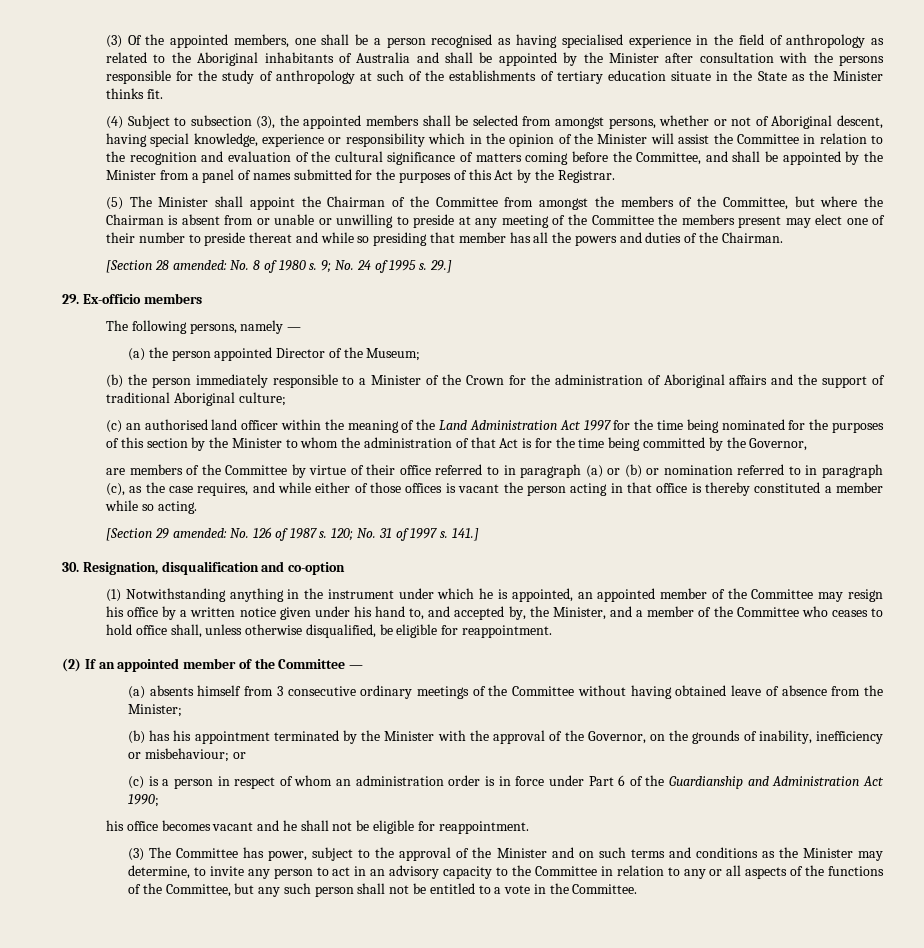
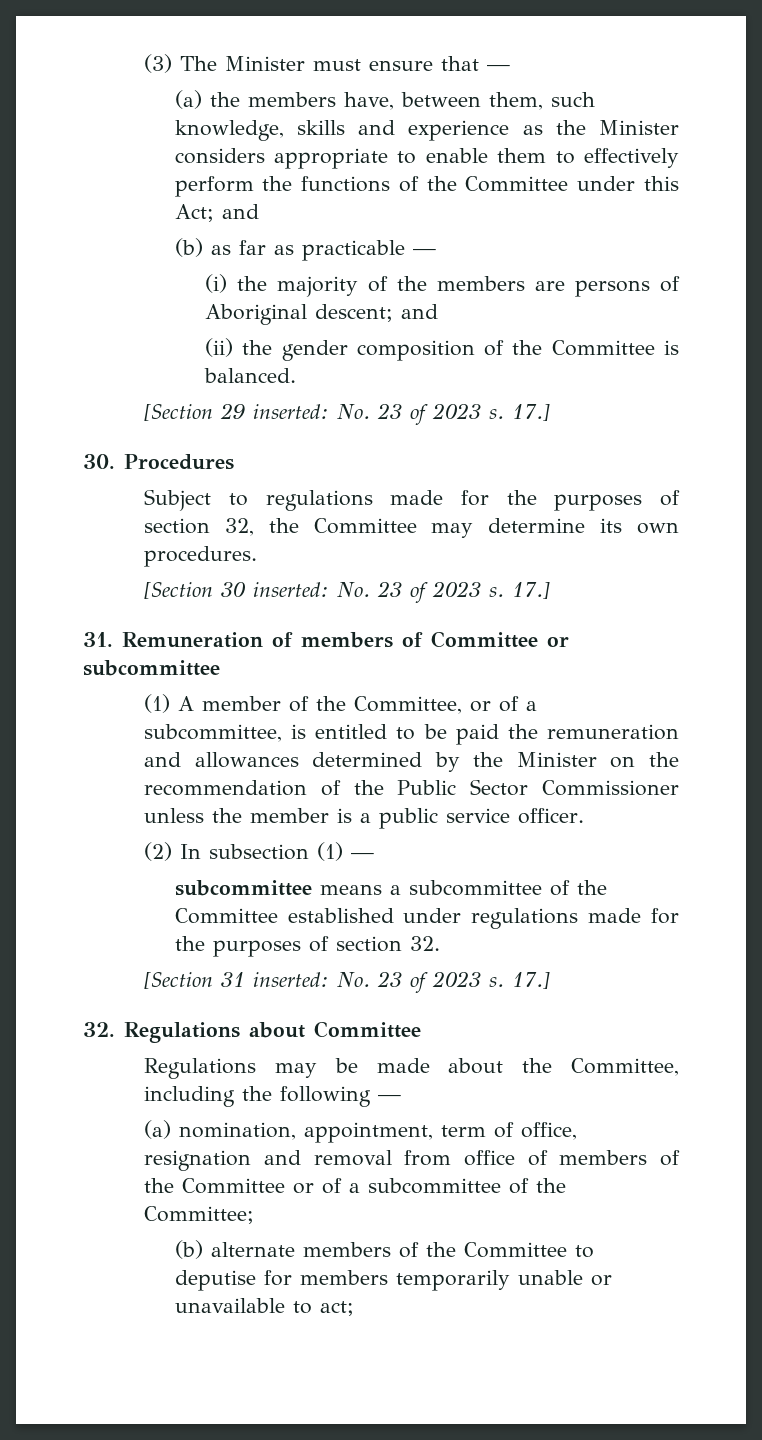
- (3) Of the appointed members, one shall be a person recognised as having specialised experience in the field of anthropology as related to the Aboriginal inhabitants of Australia and shall be appointed by the Minister after consultation with the persons responsible for the study of anthropology at such of the establishments of tertiary education situate in the State as the Minister thinks fit.
- (4) Subject to subsection (3), the appointed members shall be selected from amongst persons, whether or not of Aboriginal descent, having special knowledge, experience or responsibility which in the opinion of the Minister will assist the Committee in relation to the recognition and evaluation of the cultural significance of matters coming before the Committee, and shall be appointed by the Minister from a panel of names submitted for the purposes of this Act by the Registrar.
- (5) The Minister shall appoint the Chairman of the Committee from amongst the members of the Committee, but where the Chairman is absent from or unable or unwilling to preside at any meeting of the Committee the members present may elect one of their number to preside thereat and while so presiding that member has all the powers and duties of the Chairman.
- [Section 28 amended: No. 8 of 1980 s. 9; No. 24 of 1995 s. 29.]
- 29. Ex-officio members
- The following persons, namely —
- (a) the person appointed Director of the Museum;
- (b) the person immediately responsible to a Minister of the Crown for the administration of Aboriginal affairs and the support of traditional Aboriginal culture;
- (c) an authorised land officer within the meaning of the Land Administration Act 1997 for the time being nominated for the purposes of this section by the Minister to whom the administration of that Act is for the time being committed by the Governor,
- are members of the Committee by virtue of their office referred to in paragraph (a) or (b) or nomination referred to in paragraph (c), as the case requires, and while either of those offices is vacant the person acting in that office is thereby constituted a member while so acting.
- [Section 29 amended: No. 126 of 1987 s. 120; No. 31 of 1997 s. 141.]
- 30. Resignation, disqualification and co-option
- (1) Notwithstanding anything in the instrument under which he is appointed, an appointed member of the Committee may resign his office by a written notice given under his hand to, and accepted by, the Minister, and a member of the Committee who ceases to hold office shall, unless otherwise disqualified, be eligible for reappointment.
- (2) If an appointed member of the Committee —
- (a) absents himself from 3 consecutive ordinary meetings of the Committee without having obtained leave of absence from the Minister;
- (b) has his appointment terminated by the Minister with the approval of the Governor, on the grounds of inability, inefficiency or misbehaviour; or
- (c) is a person in respect of whom an administration order is in force under Part 6 of the Guardianship and Administration Act 1990;
- his office becomes vacant and he shall not be eligible for reappointment.
- (3) The Committee has power, subject to the approval of the Minister and on such terms and conditions as the Minister may determine, to invite any person to act in an advisory capacity to the Committee in relation to any or all aspects of the functions of the Committee, but any such person shall not be entitled to a vote in the Committee.
+ (3) The Minister must ensure that —
+ (a) the members have, between them, such knowledge, skills and experience as the Minister considers appropriate to enable them to effectively perform the functions of the Committee under this Act; and
+ (b) as far as practicable —
+ (i) the majority of the members are persons of Aboriginal descent; and
+ (ii) the gender composition of the Committee is balanced.
+ [Section 29 inserted: No. 23 of 2023 s. 17.]
+ 30. Procedures
+ Subject to regulations made for the purposes of section 32, the Committee may determine its own procedures.
+ [Section 30 inserted: No. 23 of 2023 s. 17.]
+ 31. Remuneration of members of Committee or subcommittee
+ (1) A member of the Committee, or of a subcommittee, is entitled to be paid the remuneration and allowances determined by the Minister on the recommendation of the Public Sector Commissioner unless the member is a public service officer.
+ (2) In subsection (1) —
+ subcommittee means a subcommittee of the Committee established under regulations made for the purposes of section 32.
+ [Section 31 inserted: No. 23 of 2023 s. 17.]
+ 32. Regulations about Committee
+ Regulations may be made about the Committee, including the following —
+ (a) nomination, appointment, term of office, resignation and removal from office of members of the Committee or of a subcommittee of the Committee;
+ (b) alternate members of the Committee to deputise for members temporarily unable or unavailable to act;

